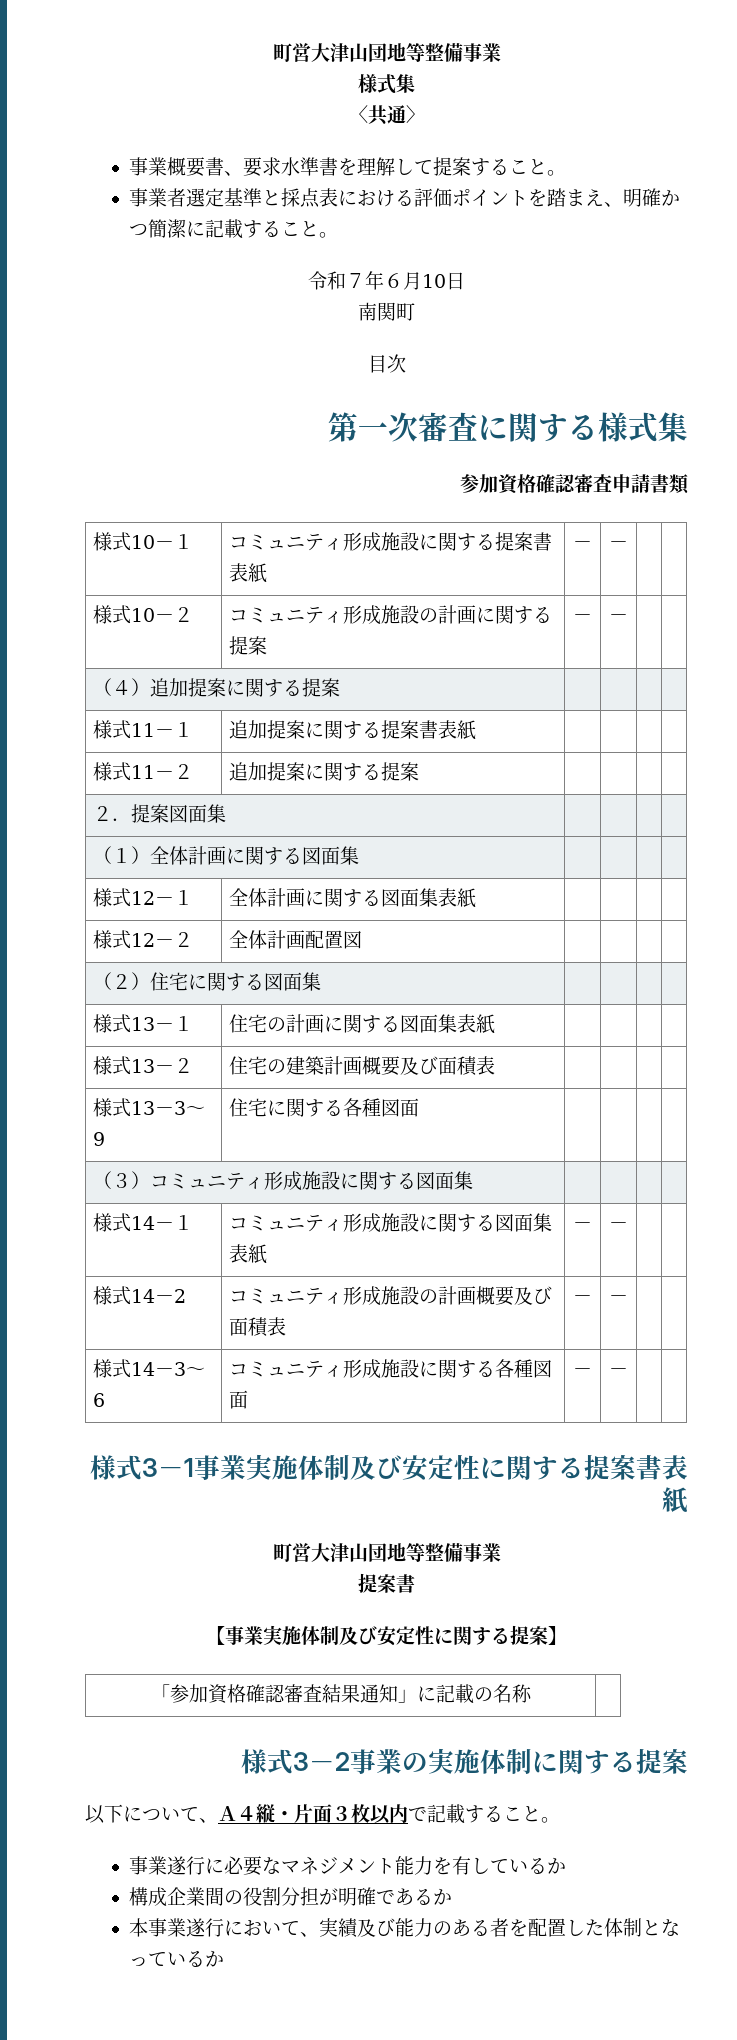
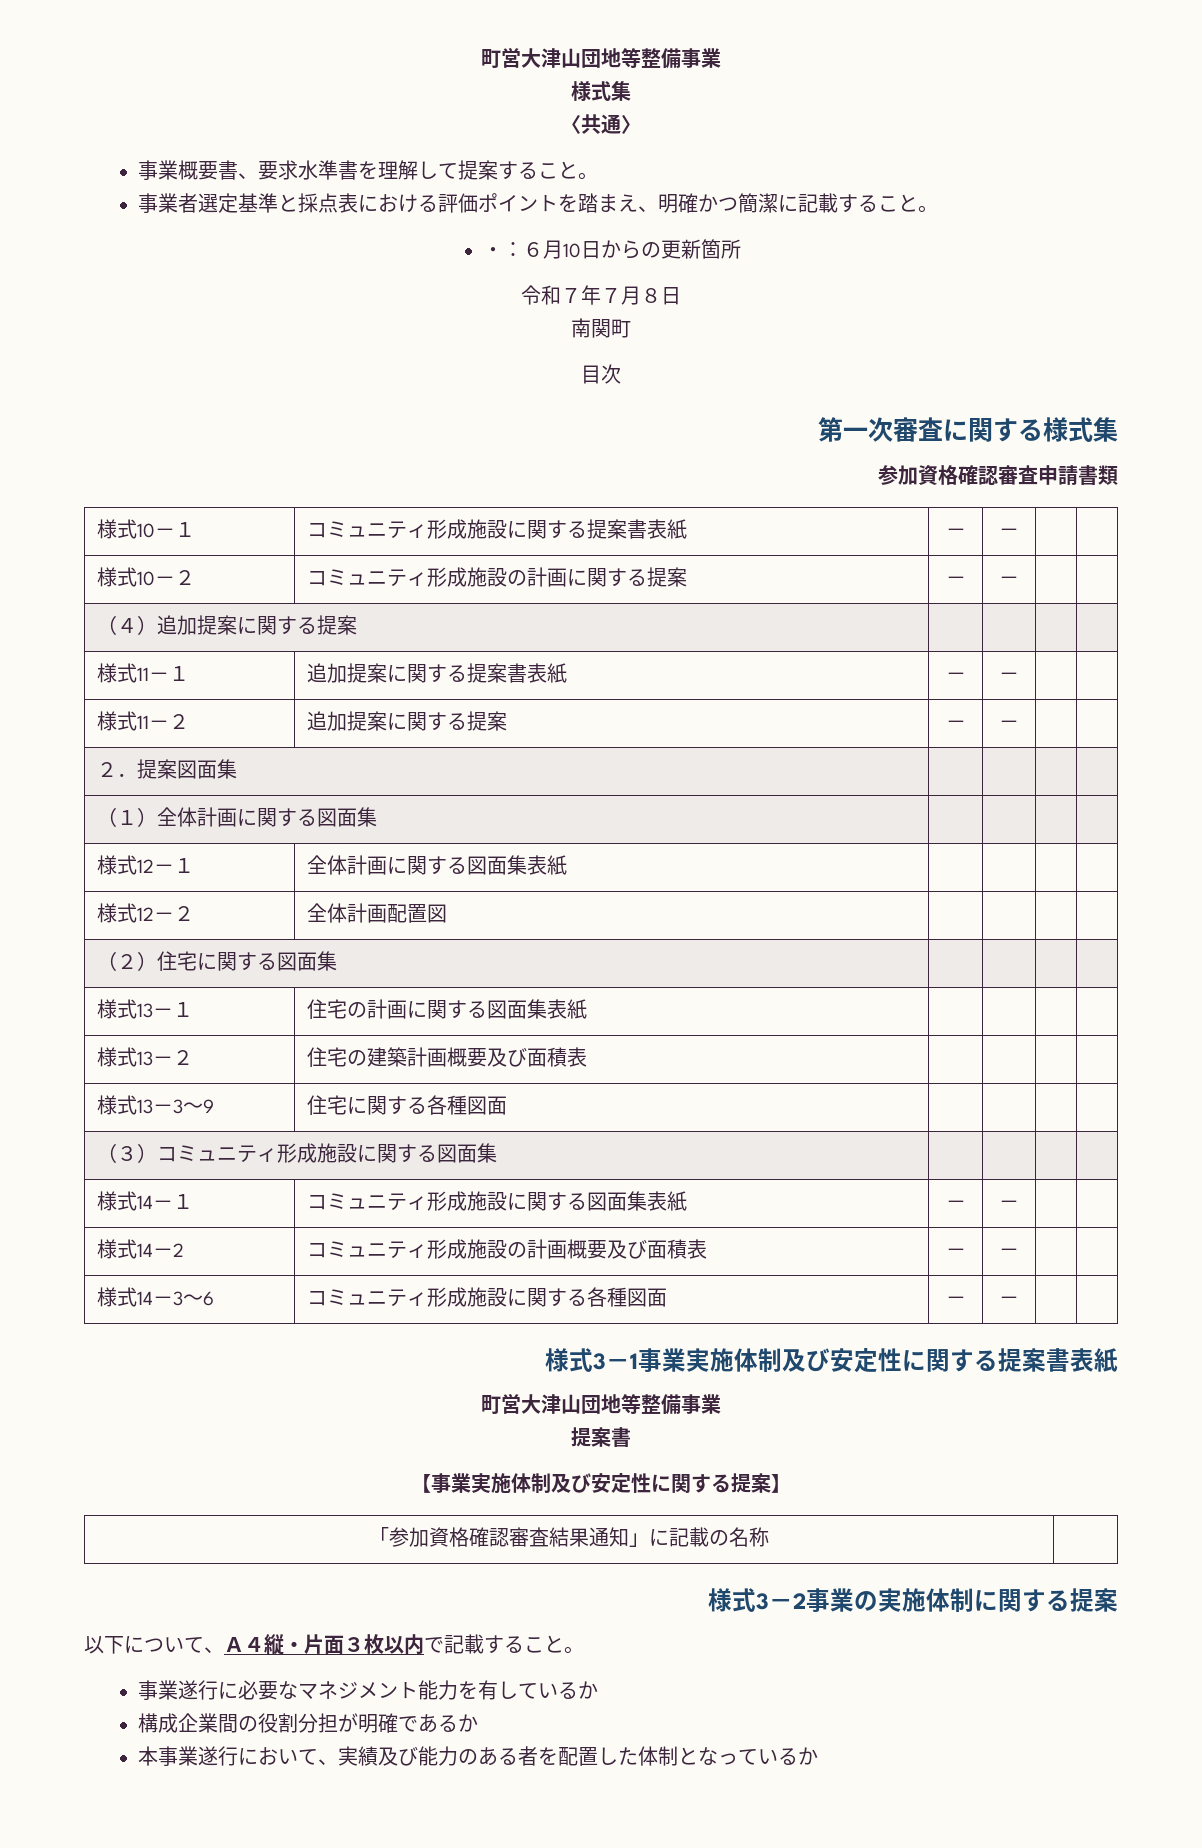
+ ・：６月10日からの更新箇所
- 令和７年６月10日
+ 令和７年７月８日
- 様式11－１ | 追加提案に関する提案書表紙 | | | |
+ 様式11－１ | 追加提案に関する提案書表紙 | － | － | |
- 様式11－２ | 追加提案に関する提案 | | | |
+ 様式11－２ | 追加提案に関する提案 | － | － | |

